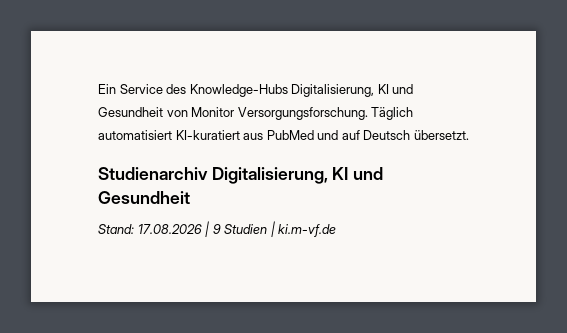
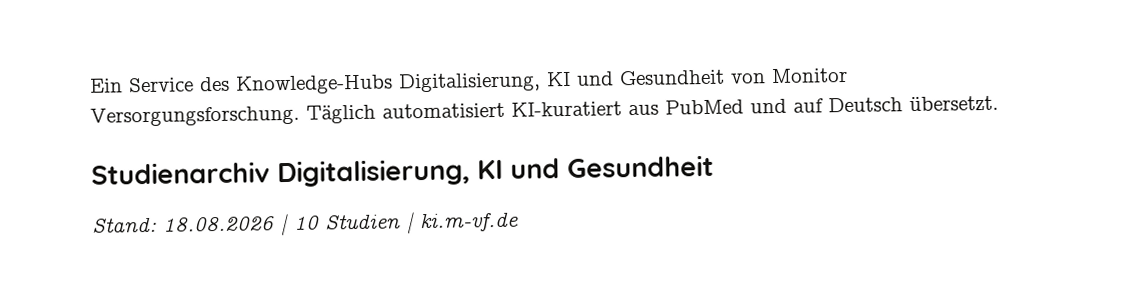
- Stand: 17.08.2026 | 9 Studien | ki.m-vf.de
+ Stand: 18.08.2026 | 10 Studien | ki.m-vf.de

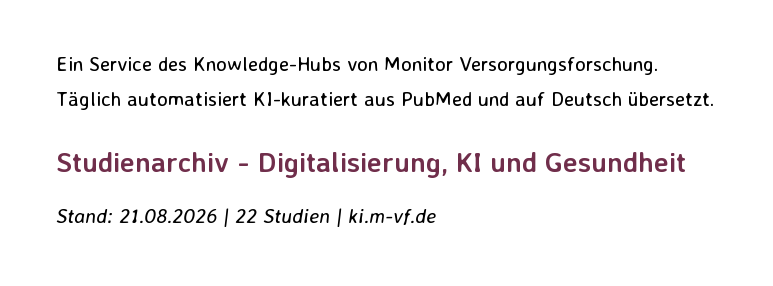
- Ein Service des Knowledge-Hubs Digitalisierung, KI und Gesundheit von Monitor Versorgungsforschung.
+ Ein Service des Knowledge-Hubs von Monitor Versorgungsforschung.
- Studienarchiv Digitalisierung, KI und Gesundheit
+ Studienarchiv - Digitalisierung, KI und Gesundheit
- Stand: 18.08.2026 | 10 Studien | ki.m-vf.de
+ Stand: 21.08.2026 | 22 Studien | ki.m-vf.de

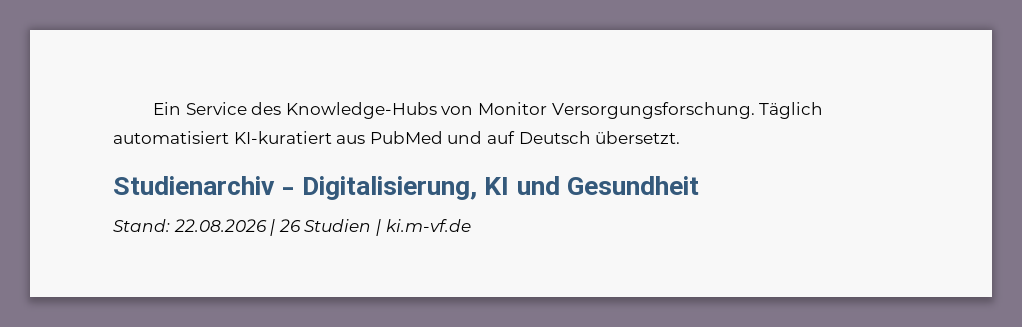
- Stand: 21.08.2026 | 22 Studien | ki.m-vf.de
+ Stand: 22.08.2026 | 26 Studien | ki.m-vf.de

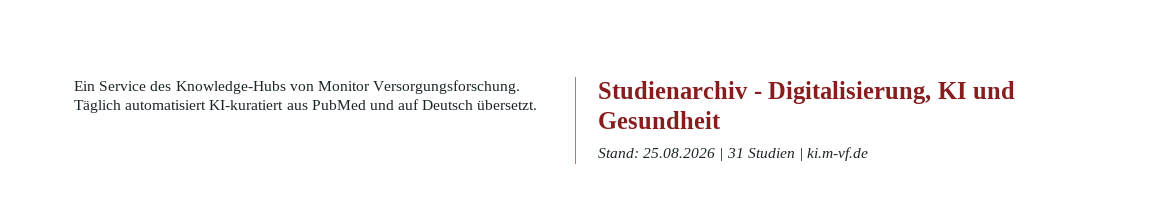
- Stand: 22.08.2026 | 26 Studien | ki.m-vf.de
+ Stand: 25.08.2026 | 31 Studien | ki.m-vf.de

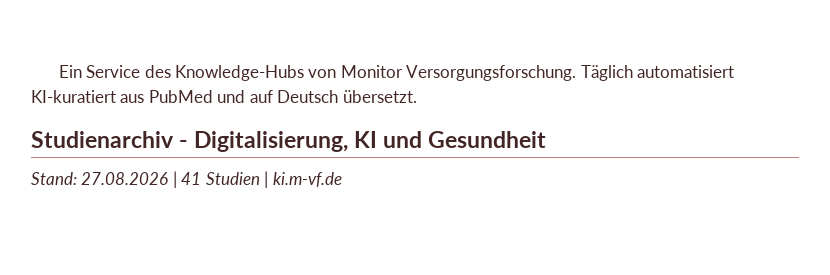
- Stand: 25.08.2026 | 31 Studien | ki.m-vf.de
+ Stand: 27.08.2026 | 41 Studien | ki.m-vf.de

